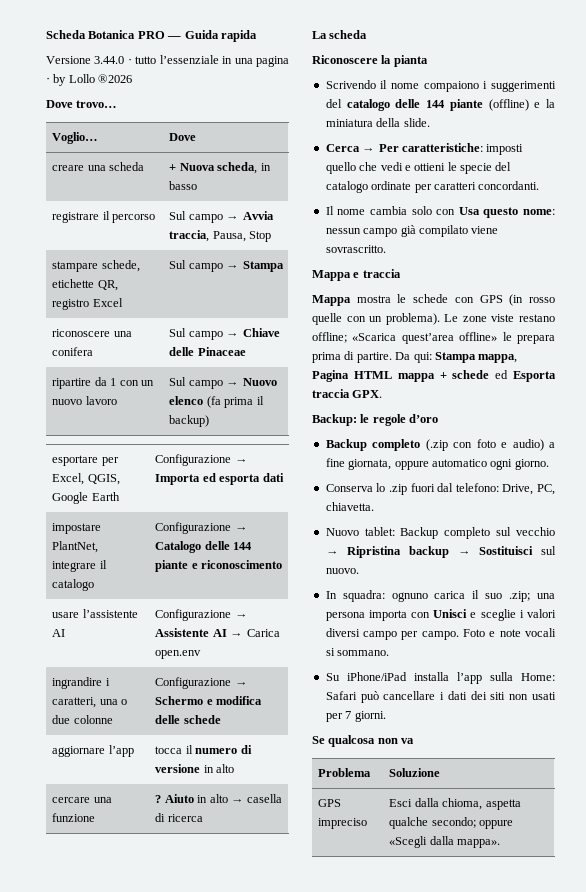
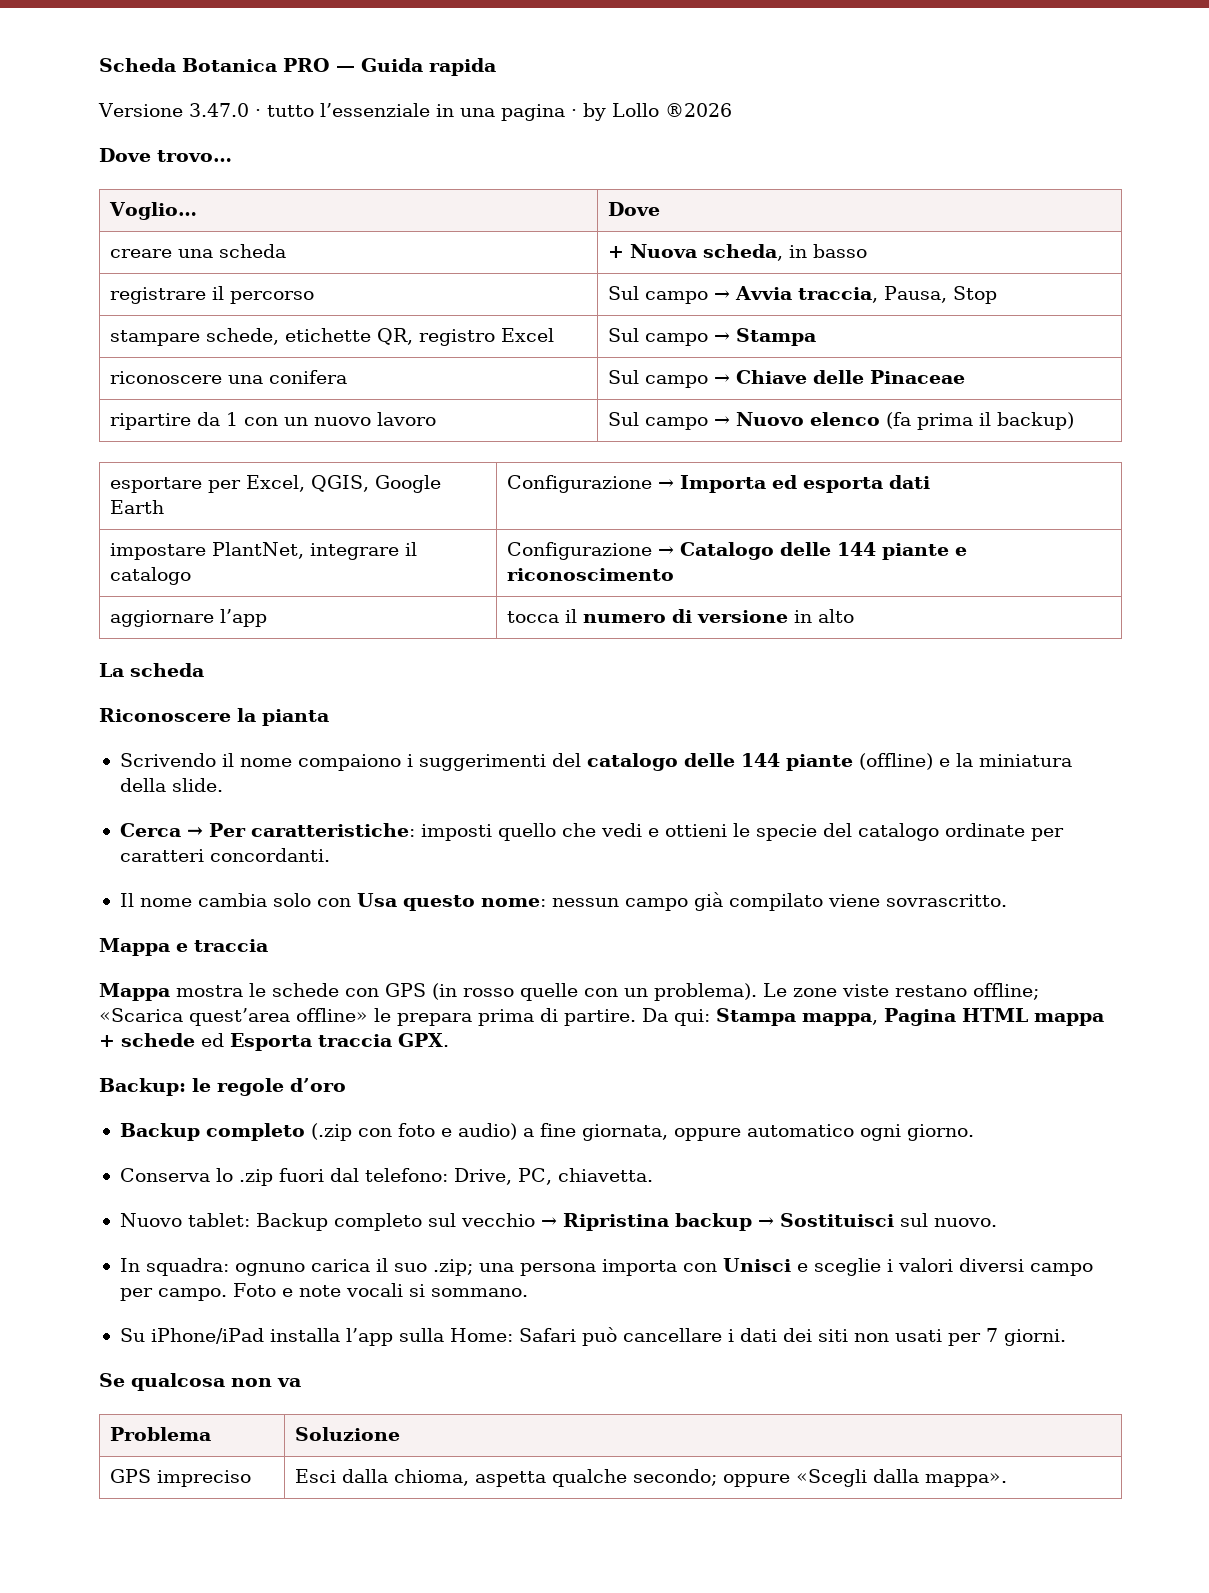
- Versione 3.44.0 · tutto l’essenziale in una pagina · by Lollo ®2026
+ Versione 3.47.0 · tutto l’essenziale in una pagina · by Lollo ®2026
- usare l’assistente AI | Configurazione → Assistente AI → Carica open.env
- ingrandire i caratteri, una o due colonne | Configurazione → Schermo e modifica delle schede
- cercare una funzione | ? Aiuto in alto → casella di ricerca

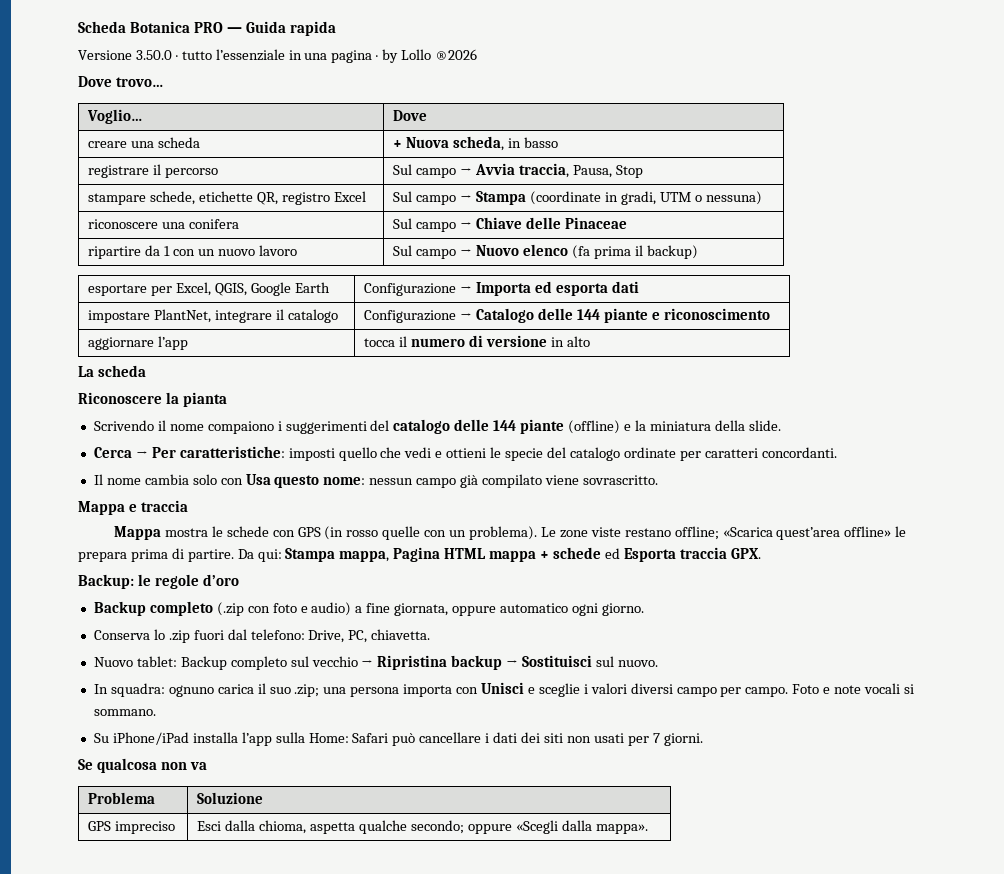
- Versione 3.47.0 · tutto l’essenziale in una pagina · by Lollo ®2026
+ Versione 3.50.0 · tutto l’essenziale in una pagina · by Lollo ®2026
- stampare schede, etichette QR, registro Excel | Sul campo → Stampa
+ stampare schede, etichette QR, registro Excel | Sul campo → Stampa (coordinate in gradi, UTM o nessuna)

